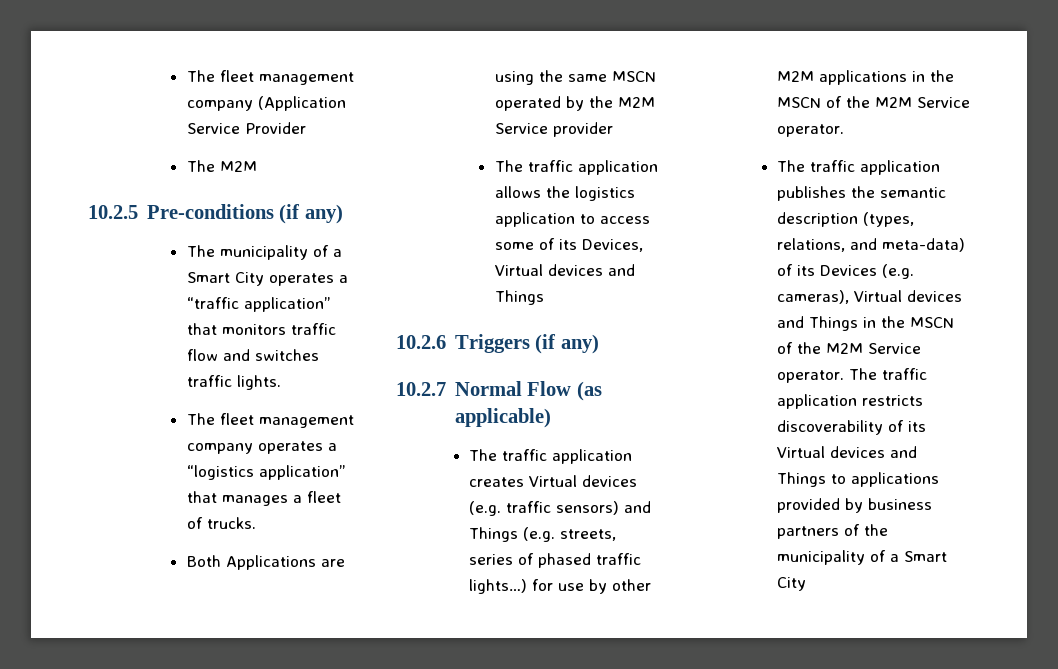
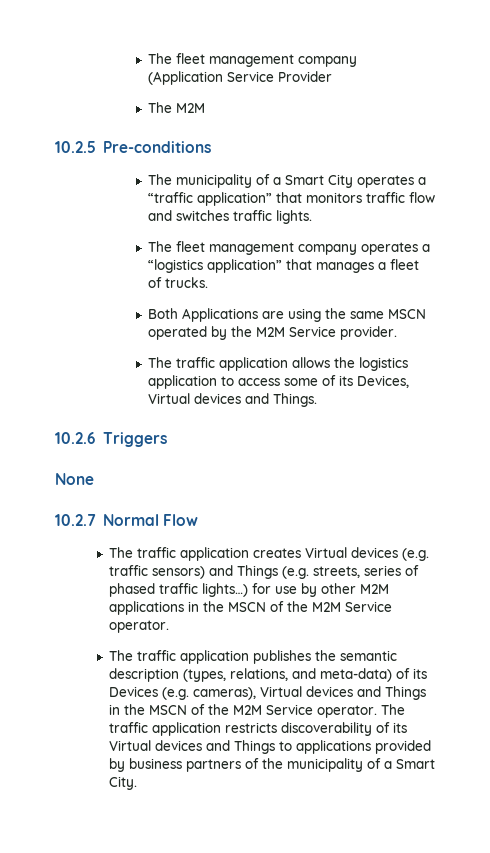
- 10.2.5 Pre-conditions (if any)
+ 10.2.5 Pre-conditions
- Both Applications are using the same MSCN operated by the M2M Service provider
+ Both Applications are using the same MSCN operated by the M2M Service provider.
- The traffic application allows the logistics application to access some of its Devices, Virtual devices and Things
+ The traffic application allows the logistics application to access some of its Devices, Virtual devices and Things.
- 10.2.6 Triggers (if any)
+ 10.2.6 Triggers
+ None
- 10.2.7 Normal Flow (as applicable)
+ 10.2.7 Normal Flow
- The traffic application restricts discoverability of its Virtual devices and Things to applications provided by business partners of the municipality of a Smart City
+ The traffic application restricts discoverability of its Virtual devices and Things to applications provided by business partners of the municipality of a Smart City.

